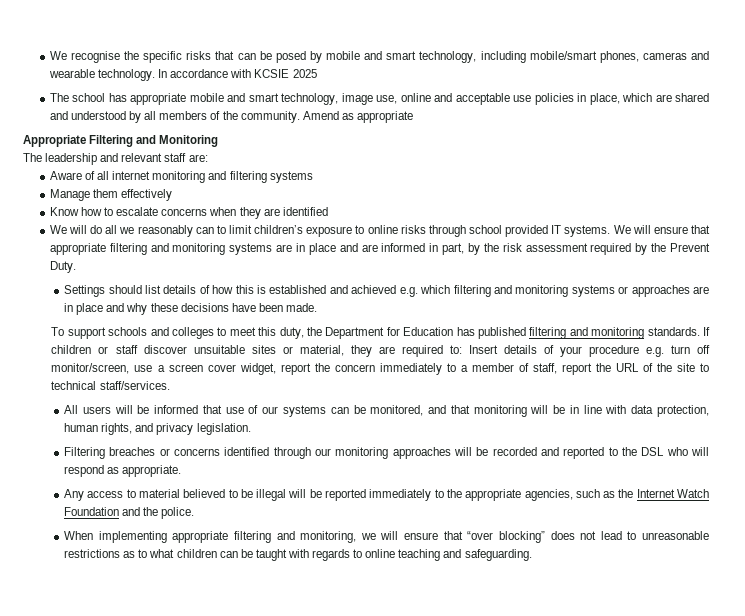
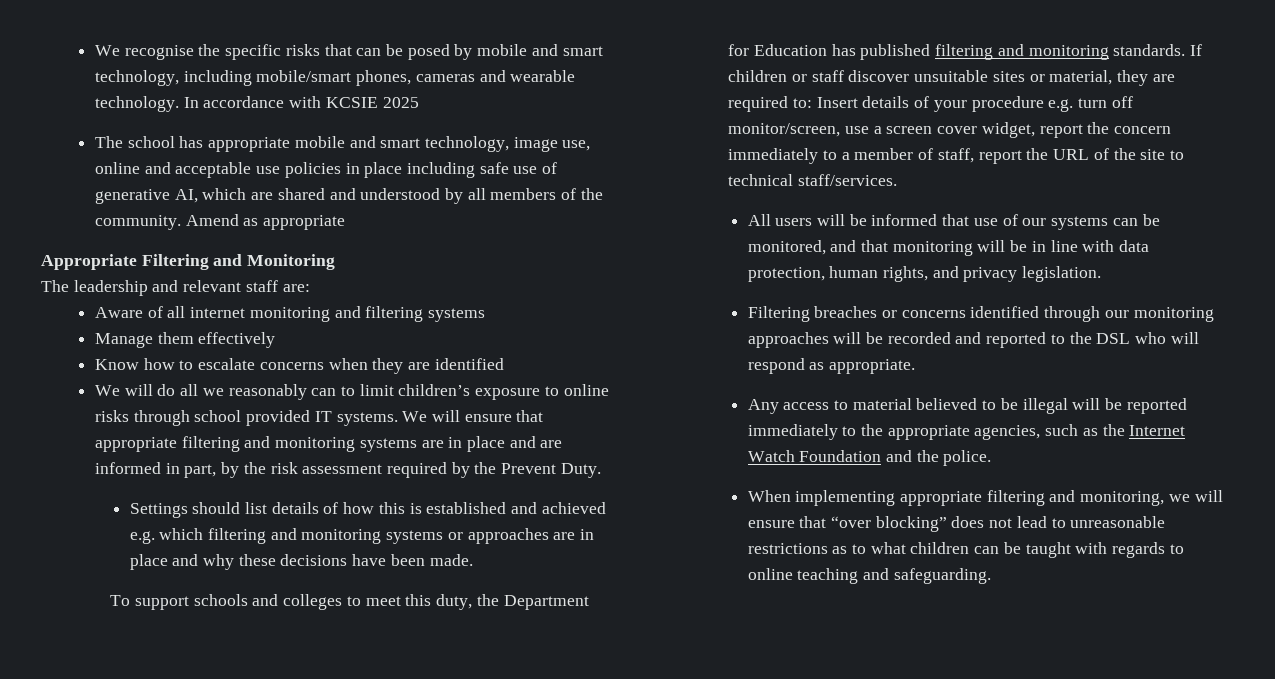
- The school has appropriate mobile and smart technology, image use, online and acceptable use policies in place, which are shared and understood by all members of the community.
+ The school has appropriate mobile and smart technology, image use, online and acceptable use policies in place including safe use of generative AI, which are shared and understood by all members of the community.

